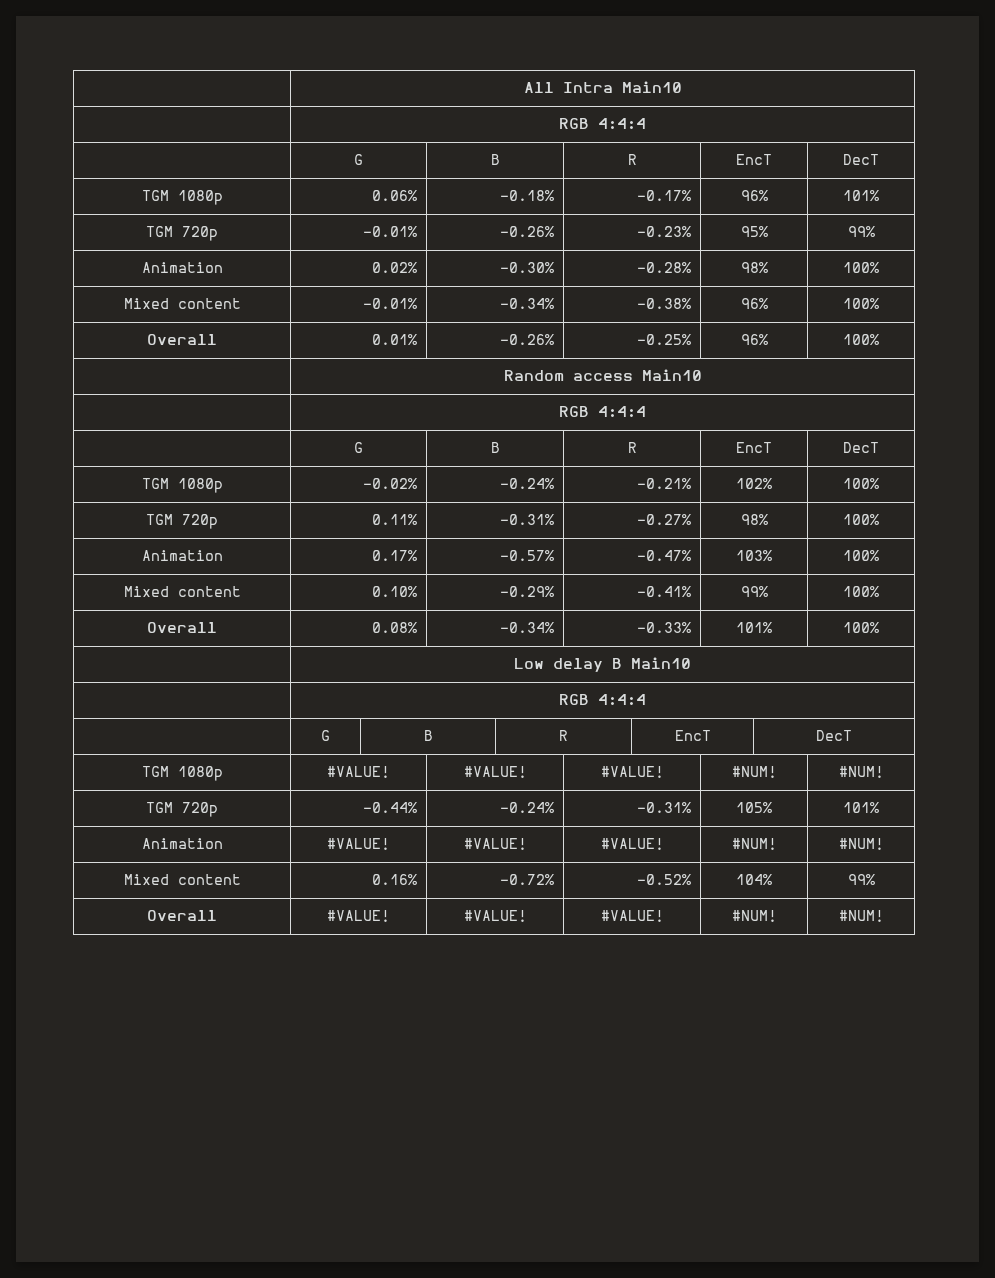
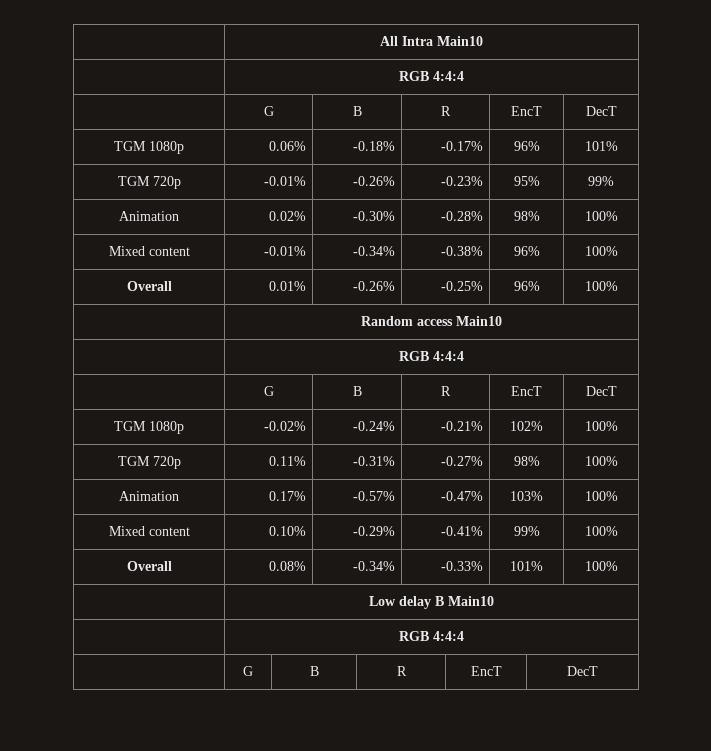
- TGM 1080p | #VALUE! | #VALUE! | #VALUE! | #NUM! | #NUM!
- TGM 720p | -0.44% | -0.24% | -0.31% | 105% | 101%
- Animation | #VALUE! | #VALUE! | #VALUE! | #NUM! | #NUM!
- Mixed content | 0.16% | -0.72% | -0.52% | 104% | 99%
- Overall | #VALUE! | #VALUE! | #VALUE! | #NUM! | #NUM!

